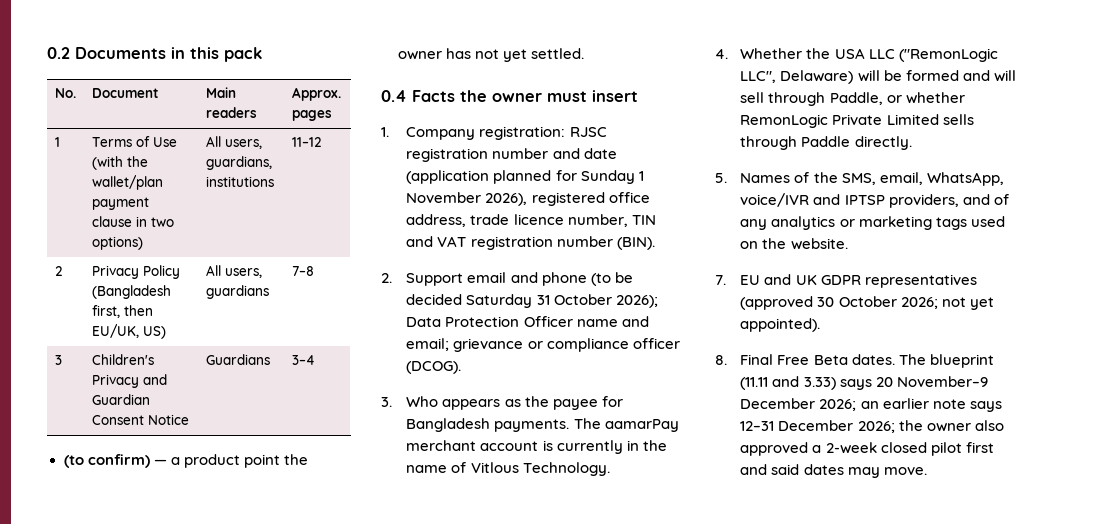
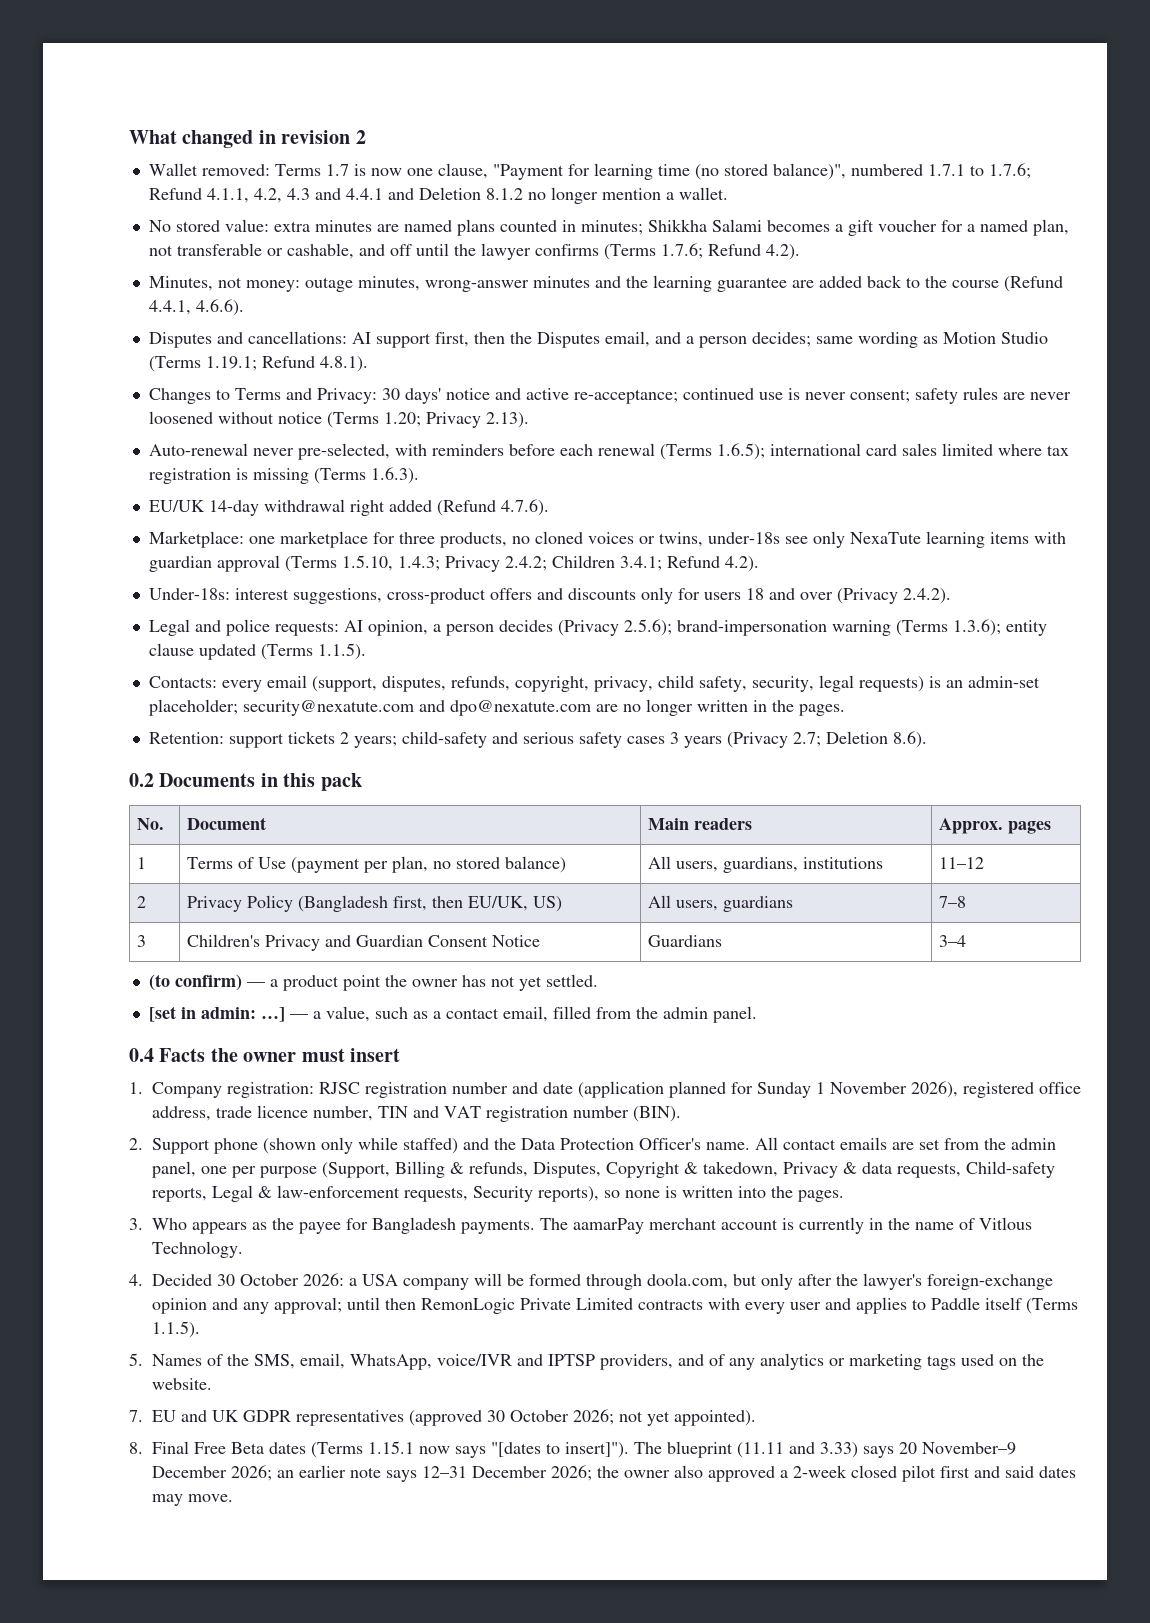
+ What changed in revision 2
+ Wallet removed: Terms 1.7 is now one clause, "Payment for learning time (no stored balance)", numbered 1.7.1 to 1.7.6; Refund 4.1.1, 4.2, 4.3 and 4.4.1 and Deletion 8.1.2 no longer mention a wallet.
+ No stored value: extra minutes are named plans counted in minutes; Shikkha Salami becomes a gift voucher for a named plan, not transferable or cashable, and off until the lawyer confirms (Terms 1.7.6; Refund 4.2).
+ Minutes, not money: outage minutes, wrong-answer minutes and the learning guarantee are added back to the course (Refund 4.4.1, 4.6.6).
+ Disputes and cancellations: AI support first, then the Disputes email, and a person decides; same wording as Motion Studio (Terms 1.19.1; Refund 4.8.1).
+ Changes to Terms and Privacy: 30 days' notice and active re-acceptance; continued use is never consent; safety rules are never loosened without notice (Terms 1.20; Privacy 2.13).
+ Auto-renewal never pre-selected, with reminders before each renewal (Terms 1.6.5); international card sales limited where tax registration is missing (Terms 1.6.3).
+ EU/UK 14-day withdrawal right added (Refund 4.7.6).
+ Marketplace: one marketplace for three products, no cloned voices or twins, under-18s see only NexaTute learning items with guardian approval (Terms 1.5.10, 1.4.3; Privacy 2.4.2; Children 3.4.1; Refund 4.2).
+ Under-18s: interest suggestions, cross-product offers and discounts only for users 18 and over (Privacy 2.4.2).
+ Legal and police requests: AI opinion, a person decides (Privacy 2.5.6); brand-impersonation warning (Terms 1.3.6); entity clause updated (Terms 1.1.5).
+ Contacts: every email (support, disputes, refunds, copyright, privacy, child safety, security, legal requests) is an admin-set placeholder; security@nexatute.com and dpo@nexatute.com are no longer written in the pages.
+ Retention: support tickets 2 years; child-safety and serious safety cases 3 years (Privacy 2.7; Deletion 8.6).
- 1 | Terms of Use (with the wallet/plan payment clause in two options) | All users, guardians, institutions | 11–12
+ 1 | Terms of Use (payment per plan, no stored balance) | All users, guardians, institutions | 11–12
+ [set in admin: …] — a value, such as a contact email, filled from the admin panel.
- 2. Support email and phone (to be decided Saturday 31 October 2026); Data Protection Officer name and email; grievance or compliance officer (DCOG).
+ 2. Support phone (shown only while staffed) and the Data Protection Officer's name. All contact emails are set from the admin panel, one per purpose (Support, Billing & refunds, Disputes, Copyright & takedown, Privacy & data requests, Child-safety reports, Legal & law-enforcement requests, Security reports), so none is written into the pages.
- 4. Whether the USA LLC ("RemonLogic LLC", Delaware) will be formed and will sell through Paddle, or whether RemonLogic Private Limited sells through Paddle directly.
+ 4. Decided 30 October 2026: a USA company will be formed through doola.com, but only after the lawyer's foreign-exchange opinion and any approval; until then RemonLogic Private Limited contracts with every user and applies to Paddle itself (Terms 1.1.5).
- 8. Final Free Beta dates.
+ 8. Final Free Beta dates (Terms 1.15.1 now says "[dates to insert]").

